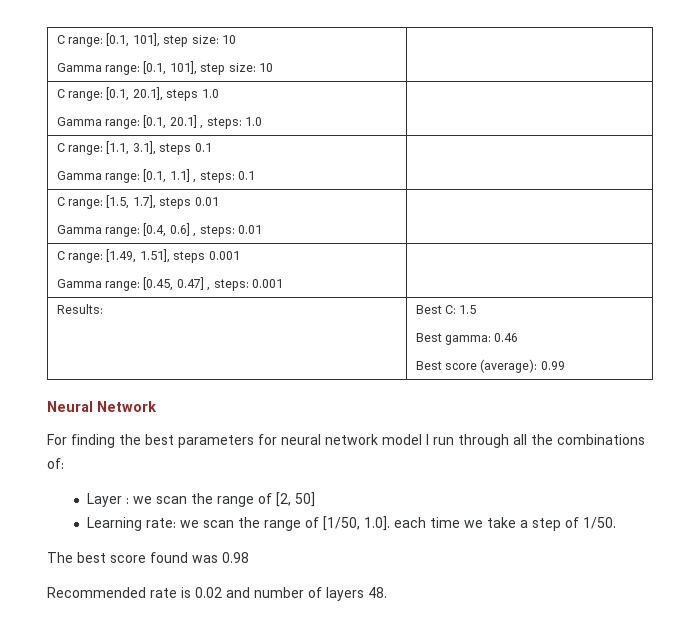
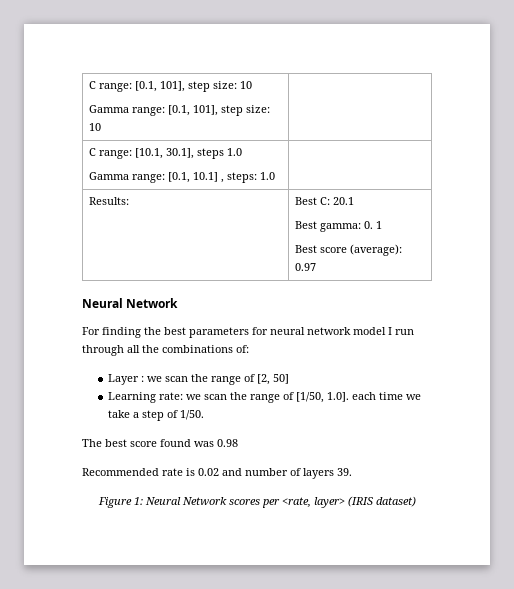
- C range: [0.1, 20.1], steps 1.0
- Gamma range: [0.1, 20.1] , steps: 1.0 |
+ C range: [10.1, 30.1], steps 1.0
+ Gamma range: [0.1, 10.1] , steps: 1.0 |
- C range: [1.1, 3.1], steps 0.1
- Gamma range: [0.1, 1.1] , steps: 0.1 |
- C range: [1.5, 1.7], steps 0.01
- Gamma range: [0.4, 0.6] , steps: 0.01 |
- C range: [1.49, 1.51], steps 0.001
- Gamma range: [0.45, 0.47] , steps: 0.001 |
- Results: | Best C: 1.5
- Best gamma: 0.46
- Best score (average): 0.99
+ Results: | Best C: 20.1
+ Best gamma: 0. 1
+ Best score (average): 0.97
- Recommended rate is 0.02 and number of layers 48.
+ Recommended rate is 0.02 and number of layers 39.
+ Figure 1: Neural Network scores per <rate, layer> (IRIS dataset)

